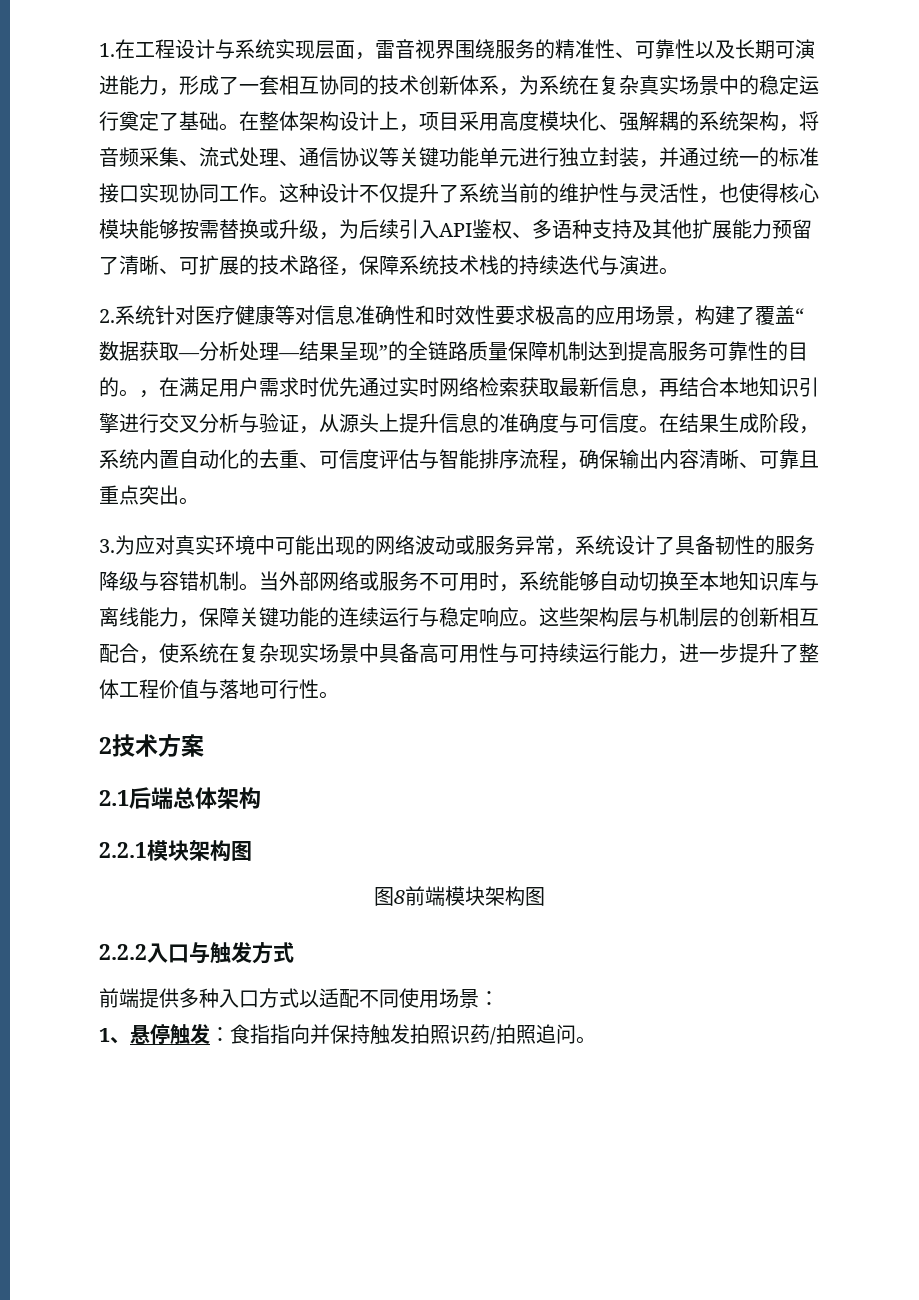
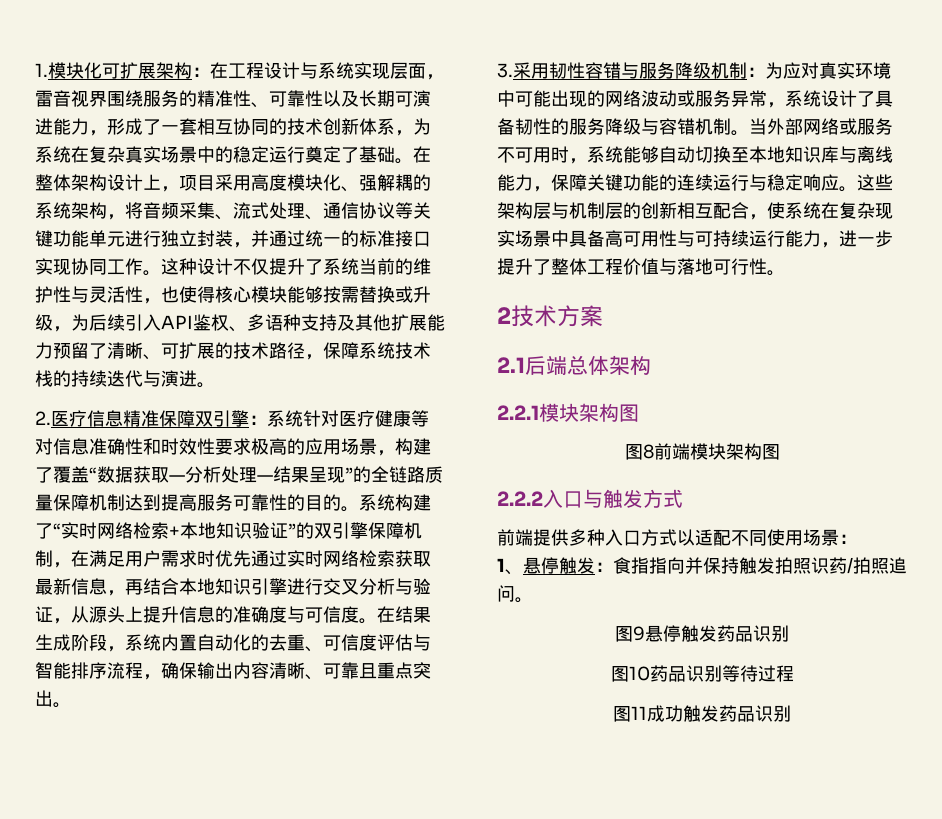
- 1.在工程设计与系统实现层面，雷音视界围绕服务的精准性、可靠性以及长期可演进能力，形成了一套相互协同的技术创新体系，为系统在复杂真实场景中的稳定运行奠定了基础。
+ 1.模块化可扩展架构：在工程设计与系统实现层面，雷音视界围绕服务的精准性、可靠性以及长期可演进能力，形成了一套相互协同的技术创新体系，为系统在复杂真实场景中的稳定运行奠定了基础。
- 2.系统针对医疗健康等对信息准确性和时效性要求极高的应用场景，构建了覆盖“数据获取—分析处理—结果呈现”的全链路质量保障机制达到提高服务可靠性的目的。
+ 2.医疗信息精准保障双引擎：系统针对医疗健康等对信息准确性和时效性要求极高的应用场景，构建了覆盖“数据获取—分析处理—结果呈现”的全链路质量保障机制达到提高服务可靠性的目的。
- ，在满足用户需求时优先通过实时网络检索获取最新信息，再结合本地知识引擎进行交叉分析与验证，从源头上提升信息的准确度与可信度。
+ 系统构建了“实时网络检索+本地知识验证”的双引擎保障机制，在满足用户需求时优先通过实时网络检索获取最新信息，再结合本地知识引擎进行交叉分析与验证，从源头上提升信息的准确度与可信度。
- 3.为应对真实环境中可能出现的网络波动或服务异常，系统设计了具备韧性的服务降级与容错机制。
+ 3.采用韧性容错与服务降级机制：为应对真实环境中可能出现的网络波动或服务异常，系统设计了具备韧性的服务降级与容错机制。
+ 图9悬停触发药品识别
+ 图10药品识别等待过程
+ 图11成功触发药品识别

